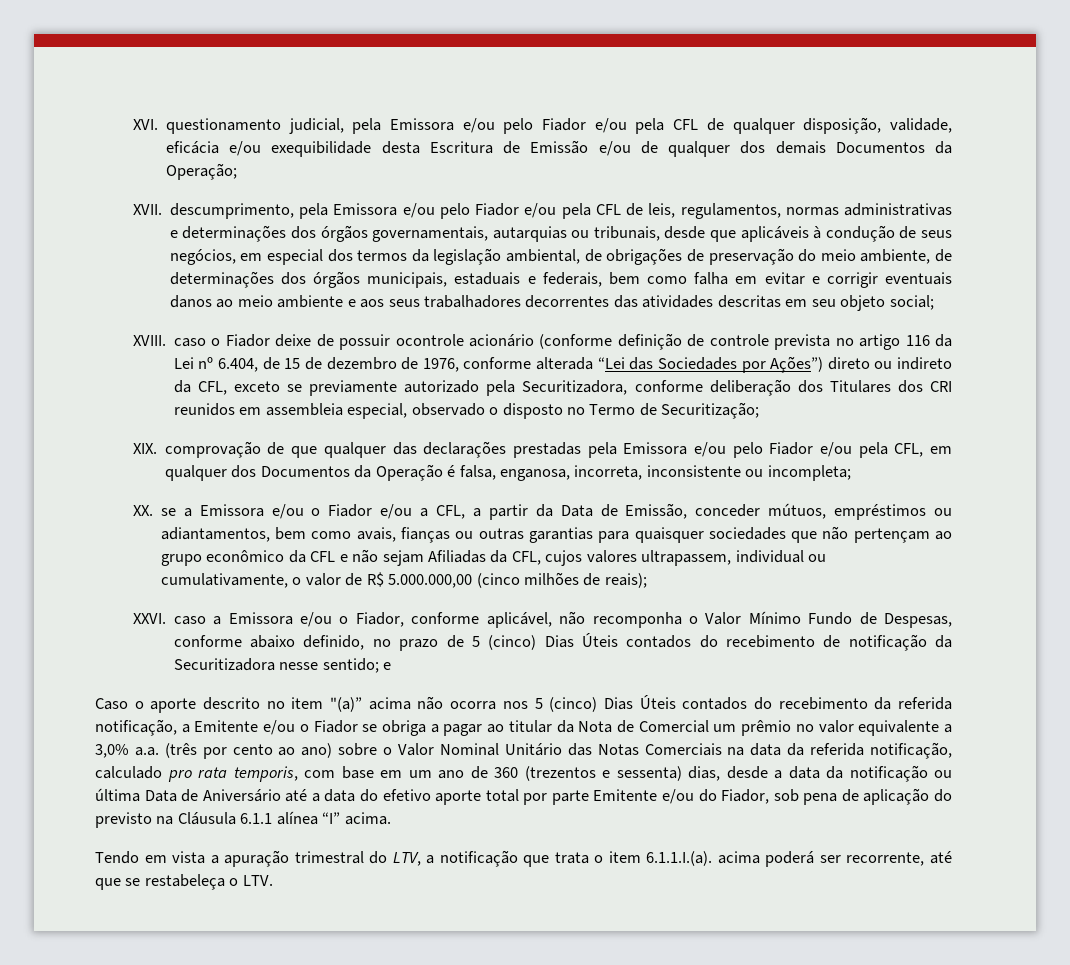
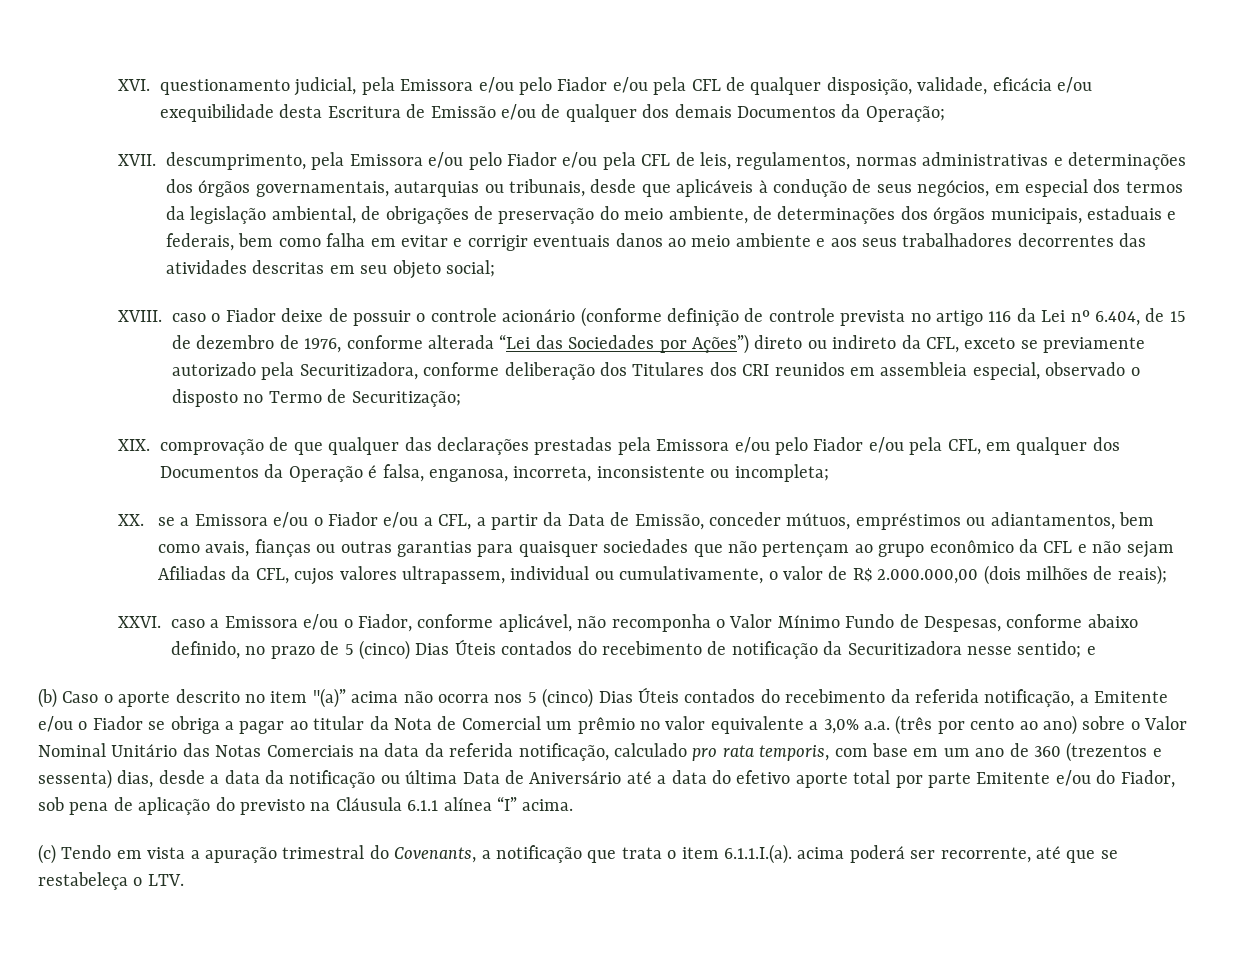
- XVIII. caso o Fiador deixe de possuir ocontrole acionário (conforme definição de controle prevista no artigo 116 da Lei nº 6.404, de 15 de dezembro de 1976, conforme alterada “Lei das Sociedades por Ações”) direto ou indireto da CFL, exceto se previamente autorizado pela Securitizadora, conforme deliberação dos Titulares dos CRI reunidos em assembleia especial, observado o disposto no Termo de Securitização;
+ XVIII. caso o Fiador deixe de possuir o controle acionário (conforme definição de controle prevista no artigo 116 da Lei nº 6.404, de 15 de dezembro de 1976, conforme alterada “Lei das Sociedades por Ações”) direto ou indireto da CFL, exceto se previamente autorizado pela Securitizadora, conforme deliberação dos Titulares dos CRI reunidos em assembleia especial, observado o disposto no Termo de Securitização;
- XX. se a Emissora e/ou o Fiador e/ou a CFL, a partir da Data de Emissão, conceder mútuos, empréstimos ou adiantamentos, bem como avais, fianças ou outras garantias para quaisquer sociedades que não pertençam ao grupo econômico da CFL e não sejam Afiliadas da CFL, cujos valores ultrapassem, individual ou cumulativamente, o valor de R$ 5.000.000,00 (cinco milhões de reais);
+ XX. se a Emissora e/ou o Fiador e/ou a CFL, a partir da Data de Emissão, conceder mútuos, empréstimos ou adiantamentos, bem como avais, fianças ou outras garantias para quaisquer sociedades que não pertençam ao grupo econômico da CFL e não sejam Afiliadas da CFL, cujos valores ultrapassem, individual ou cumulativamente, o valor de R$ 2.000.000,00 (dois milhões de reais);
- Caso o aporte descrito no item "(a)” acima não ocorra nos 5 (cinco) Dias Úteis contados do recebimento da referida notificação, a Emitente e/ou o Fiador se obriga a pagar ao titular da Nota de Comercial um prêmio no valor equivalente a 3,0% a.a. (três por cento ao ano) sobre o Valor Nominal Unitário das Notas Comerciais na data da referida notificação, calculado pro rata temporis, com base em um ano de 360 (trezentos e sessenta) dias, desde a data da notificação ou última Data de Aniversário até a data do efetivo aporte total por parte Emitente e/ou do Fiador, sob pena de aplicação do previsto na Cláusula 6.1.1 alínea “I” acima.
+ (b) Caso o aporte descrito no item "(a)” acima não ocorra nos 5 (cinco) Dias Úteis contados do recebimento da referida notificação, a Emitente e/ou o Fiador se obriga a pagar ao titular da Nota de Comercial um prêmio no valor equivalente a 3,0% a.a. (três por cento ao ano) sobre o Valor Nominal Unitário das Notas Comerciais na data da referida notificação, calculado pro rata temporis, com base em um ano de 360 (trezentos e sessenta) dias, desde a data da notificação ou última Data de Aniversário até a data do efetivo aporte total por parte Emitente e/ou do Fiador, sob pena de aplicação do previsto na Cláusula 6.1.1 alínea “I” acima.
- Tendo em vista a apuração trimestral do LTV, a notificação que trata o item 6.1.1.I.(a). acima poderá ser recorrente, até que se restabeleça o LTV.
+ (c) Tendo em vista a apuração trimestral do Covenants, a notificação que trata o item 6.1.1.I.(a). acima poderá ser recorrente, até que se restabeleça o LTV.

